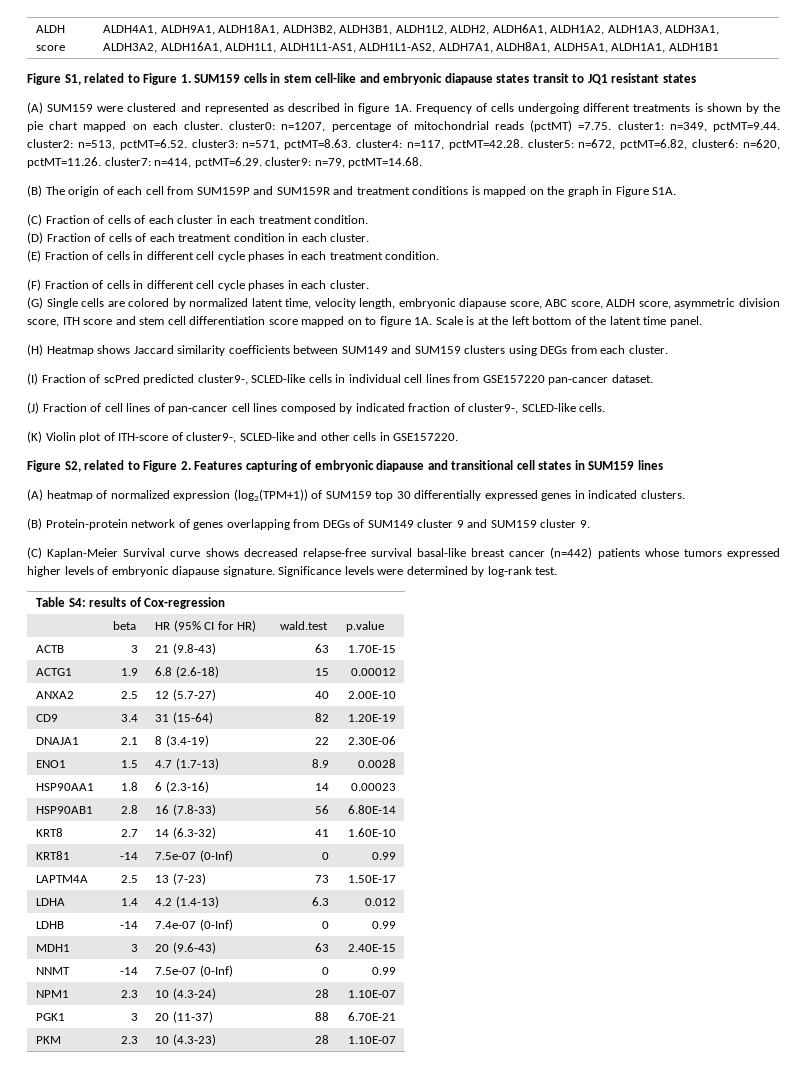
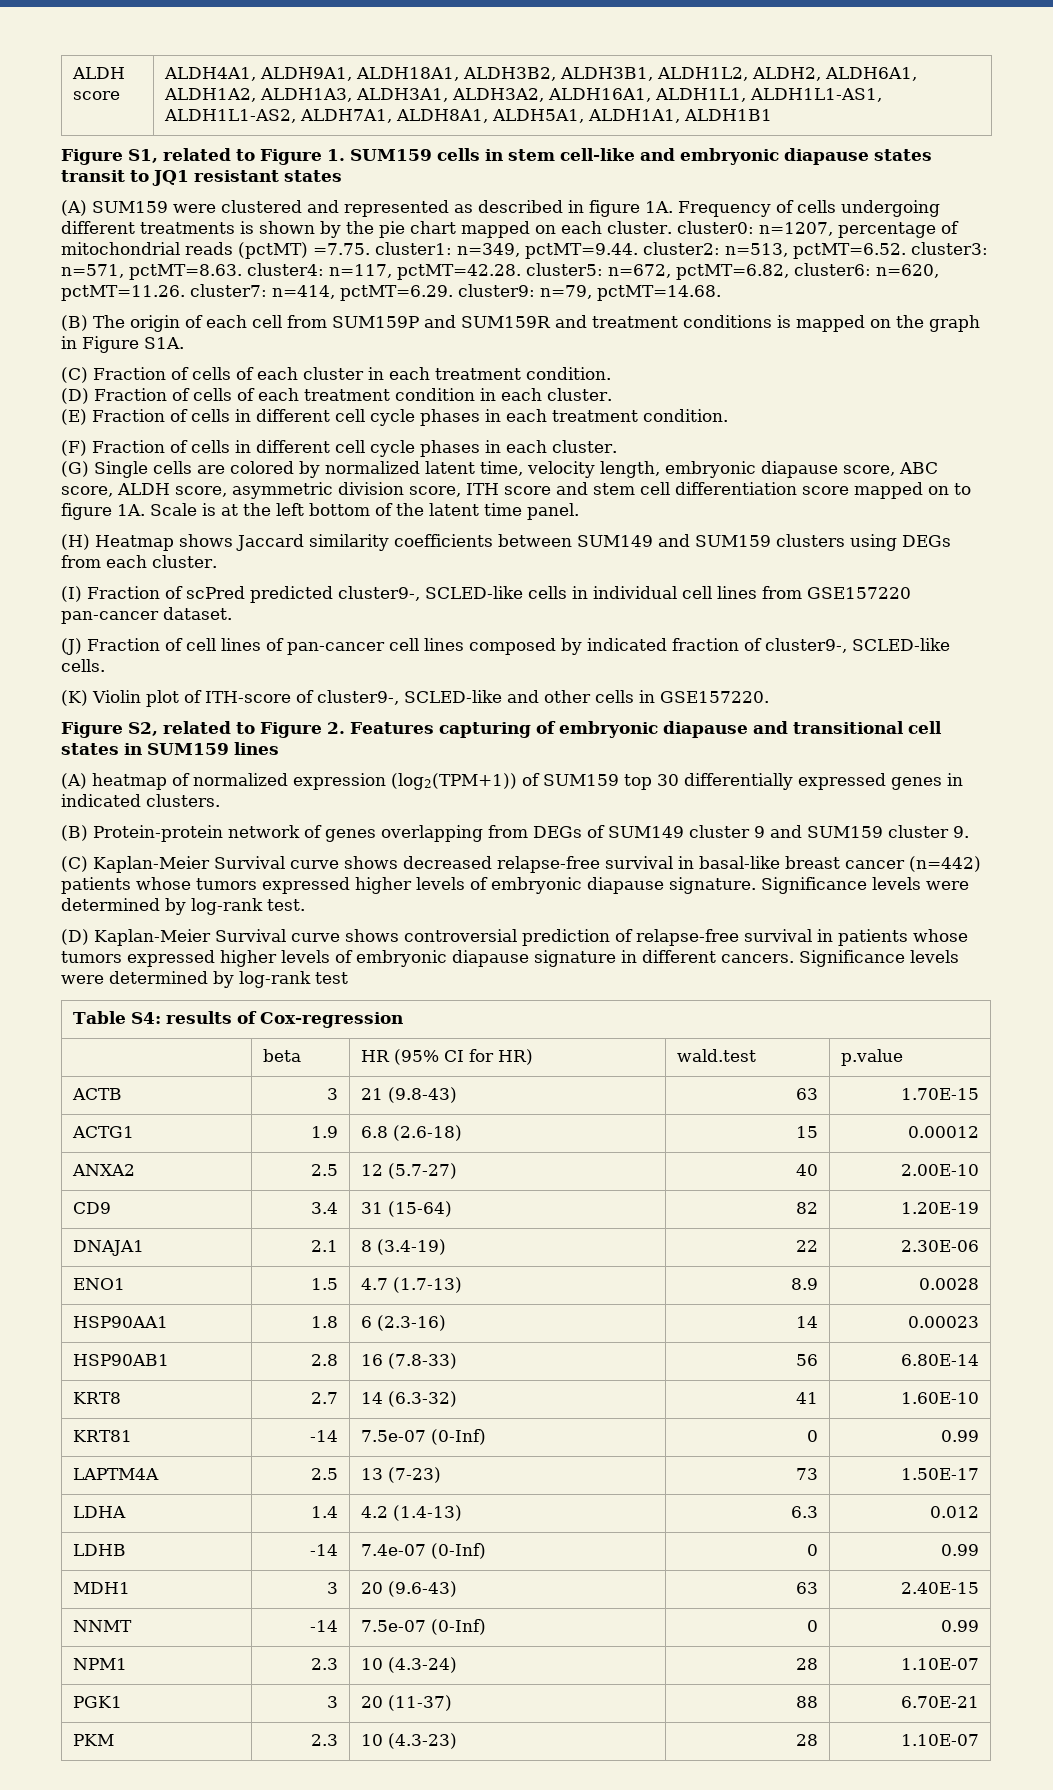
- (C) Kaplan-Meier Survival curve shows decreased relapse-free survival basal-like breast cancer (n=442) patients whose tumors expressed higher levels of embryonic diapause signature.
+ (C) Kaplan-Meier Survival curve shows decreased relapse-free survival in basal-like breast cancer (n=442) patients whose tumors expressed higher levels of embryonic diapause signature.
+ (D) Kaplan-Meier Survival curve shows controversial prediction of relapse-free survival in patients whose tumors expressed higher levels of embryonic diapause signature in different cancers. Significance levels were determined by log-rank test

